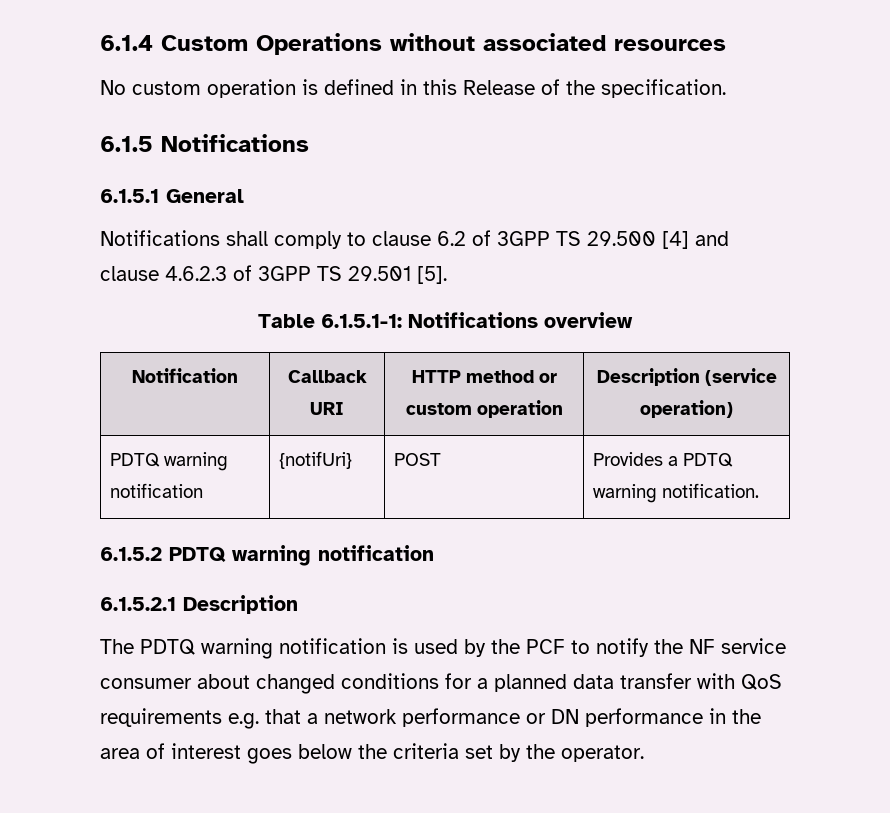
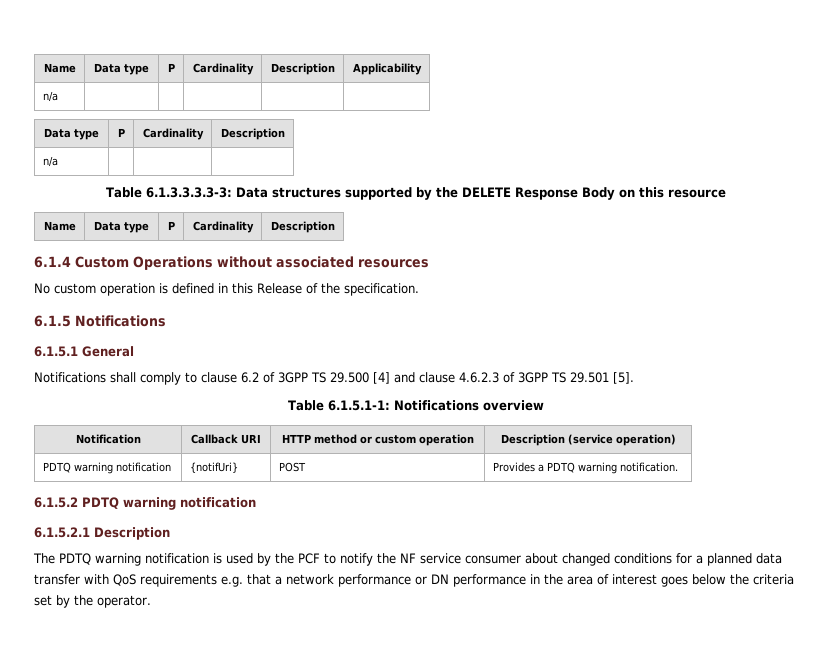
+ Name | Data type | P | Cardinality | Description | Applicability
+ n/a | | | | |
+ Data type | P | Cardinality | Description
+ n/a | | |
+ Table 6.1.3.3.3.3-3: Data structures supported by the DELETE Response Body on this resource
+ Name | Data type | P | Cardinality | Description

